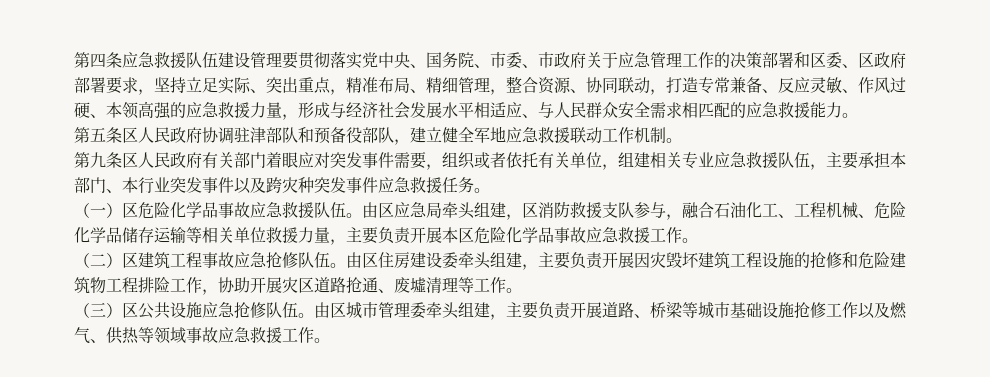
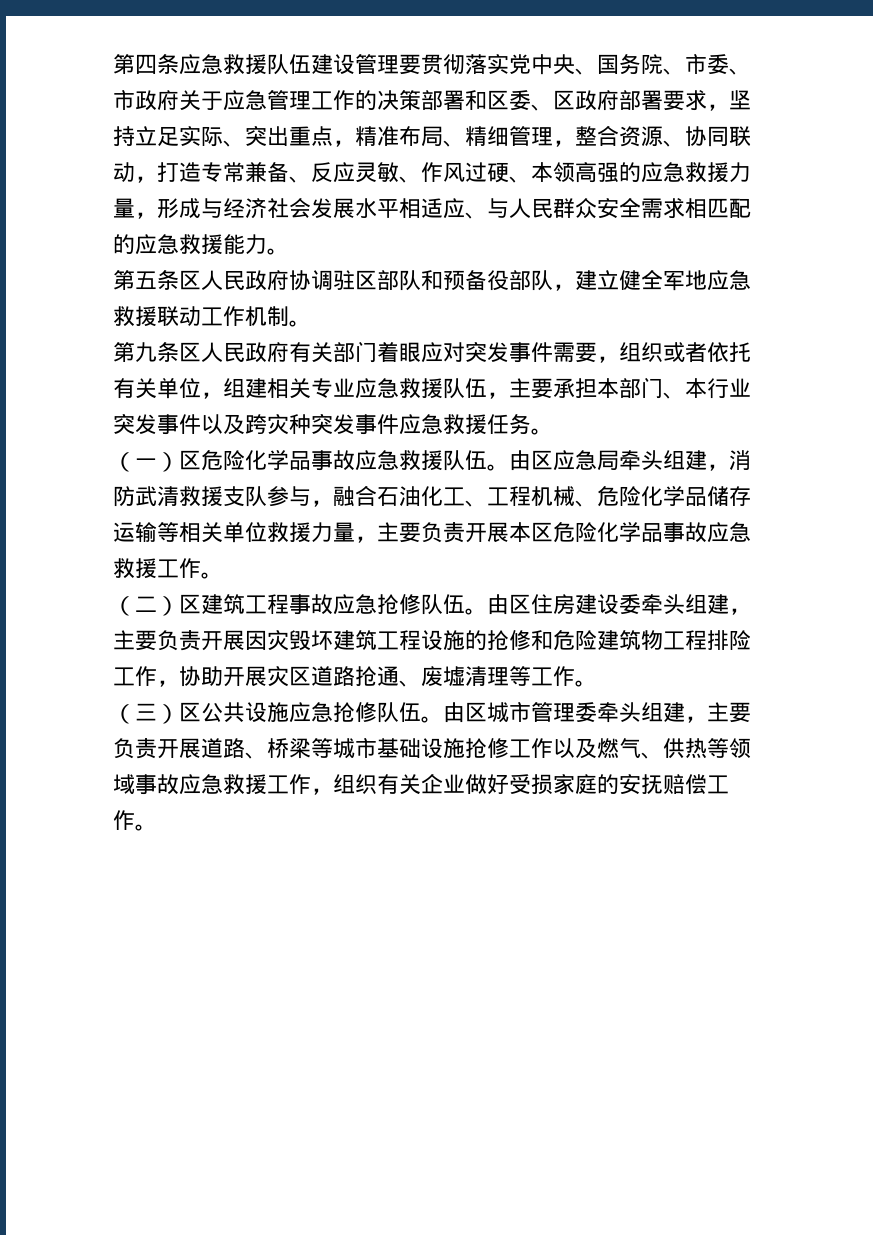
- 第五条区人民政府协调驻津部队和预备役部队，建立健全军地应急救援联动工作机制。
+ 第五条区人民政府协调驻区部队和预备役部队，建立健全军地应急救援联动工作机制。
- 由区应急局牵头组建，区消防救援支队参与，融合石油化工、工程机械、危险化学品储存运输等相关单位救援力量，主要负责开展本区危险化学品事故应急救援工作。
+ 由区应急局牵头组建，消防武清救援支队参与，融合石油化工、工程机械、危险化学品储存运输等相关单位救援力量，主要负责开展本区危险化学品事故应急救援工作。
- 由区城市管理委牵头组建，主要负责开展道路、桥梁等城市基础设施抢修工作以及燃气、供热等领域事故应急救援工作。
+ 由区城市管理委牵头组建，主要负责开展道路、桥梁等城市基础设施抢修工作以及燃气、供热等领域事故应急救援工作，组织有关企业做好受损家庭的安抚赔偿工作。

